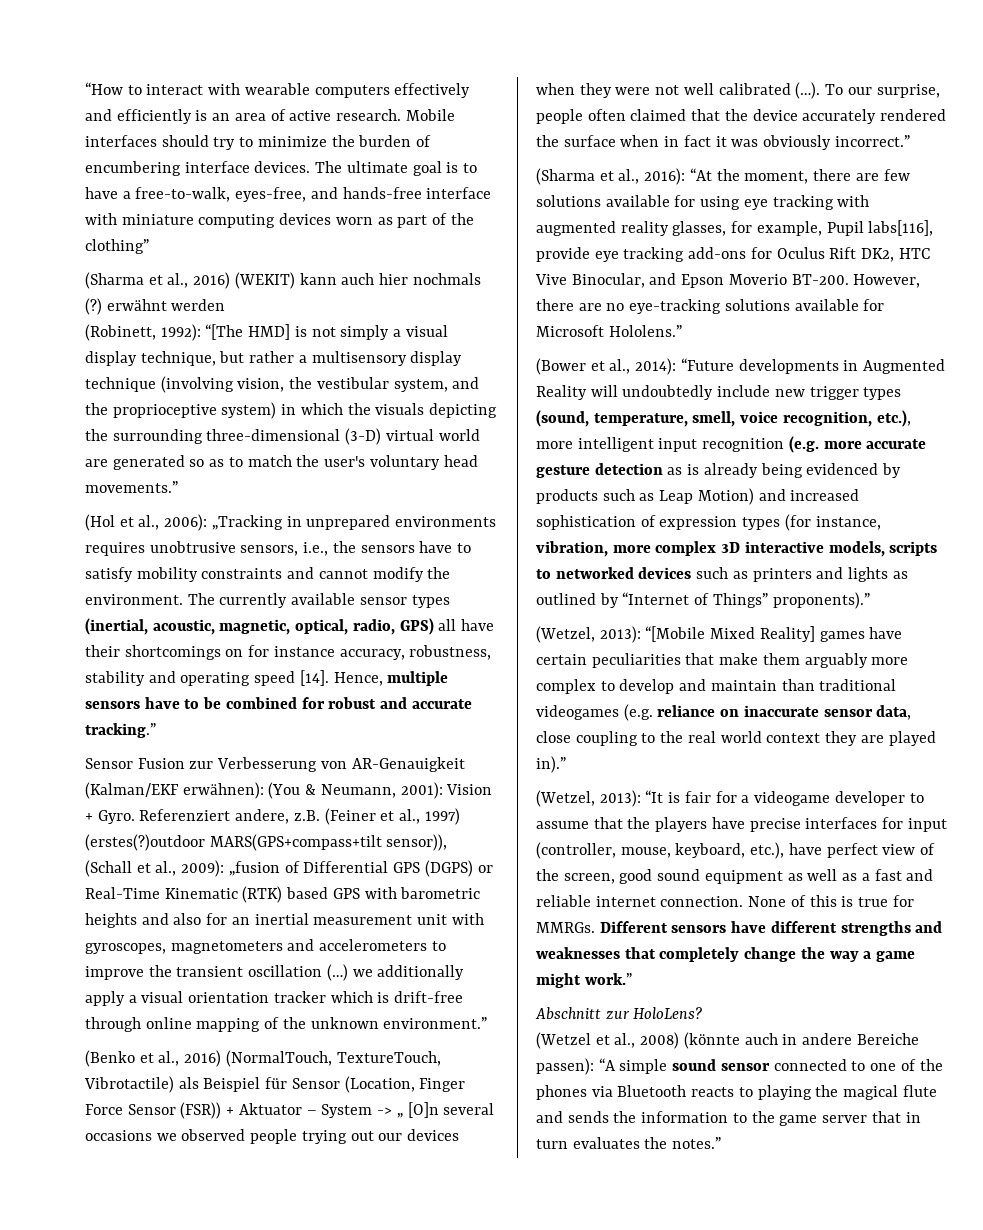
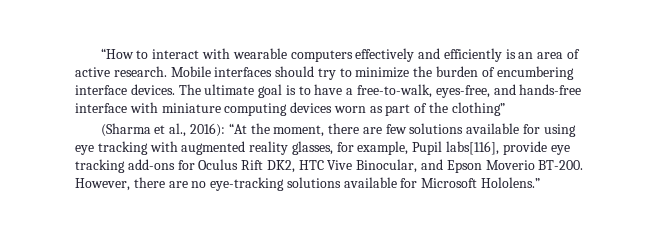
- (Sharma et al., 2016) (WEKIT) kann auch hier nochmals (?) erwähnt werden
- (Robinett, 1992): “[The HMD] is not simply a visual display technique, but rather a multisensory display technique (involving vision, the vestibular system, and the proprioceptive system) in which the visuals depicting the surrounding three-dimensional (3-D) virtual world are generated so as to match the user's voluntary head movements.”
- (Hol et al., 2006): „Tracking in unprepared environments requires unobtrusive sensors, i.e., the sensors have to satisfy mobility constraints and cannot modify the environment. The currently available sensor types (inertial, acoustic, magnetic, optical, radio, GPS) all have their shortcomings on for instance accuracy, robustness, stability and operating speed [14]. Hence, multiple sensors have to be combined for robust and accurate tracking.”
- Sensor Fusion zur Verbesserung von AR-Genauigkeit (Kalman/EKF erwähnen): (You & Neumann, 2001): Vision + Gyro. Referenziert andere, z.B. (Feiner et al., 1997) (erstes(?)outdoor MARS(GPS+compass+tilt sensor)), (Schall et al., 2009): „fusion of Differential GPS (DGPS) or Real-Time Kinematic (RTK) based GPS with barometric heights and also for an inertial measurement unit with gyroscopes, magnetometers and accelerometers to improve the transient oscillation (…) we additionally apply a visual orientation tracker which is drift-free through online mapping of the unknown environment.”
- (Benko et al., 2016) (NormalTouch, TextureTouch, Vibrotactile) als Beispiel für Sensor (Location, Finger Force Sensor (FSR)) + Aktuator – System -> „ [O]n several occasions we observed people trying out our devices when they were not well calibrated (…). To our surprise, people often claimed that the device accurately rendered the surface when in fact it was obviously incorrect.”
- (Bower et al., 2014): “Future developments in Augmented Reality will undoubtedly include new trigger types (sound, temperature, smell, voice recognition, etc.), more intelligent input recognition (e.g. more accurate gesture detection as is already being evidenced by products such as Leap Motion) and increased sophistication of expression types (for instance, vibration, more complex 3D interactive models, scripts to networked devices such as printers and lights as outlined by “Internet of Things” proponents).”
- (Wetzel, 2013): “[Mobile Mixed Reality] games have certain peculiarities that make them arguably more complex to develop and maintain than traditional videogames (e.g. reliance on inaccurate sensor data, close coupling to the real world context they are played in).”
- (Wetzel, 2013): “It is fair for a videogame developer to assume that the players have precise interfaces for input (controller, mouse, keyboard, etc.), have perfect view of the screen, good sound equipment as well as a fast and reliable internet connection. None of this is true for MMRGs. Different sensors have different strengths and weaknesses that completely change the way a game might work.”
- Abschnitt zur HoloLens?
- (Wetzel et al., 2008) (könnte auch in andere Bereiche passen): “A simple sound sensor connected to one of the phones via Bluetooth reacts to playing the magical flute and sends the information to the game server that in turn evaluates the notes.”

